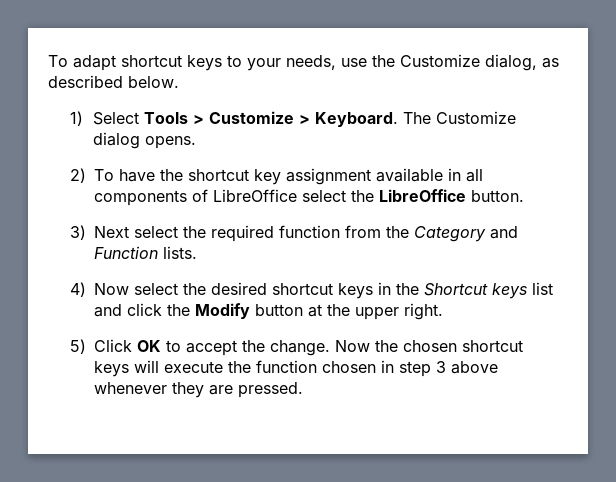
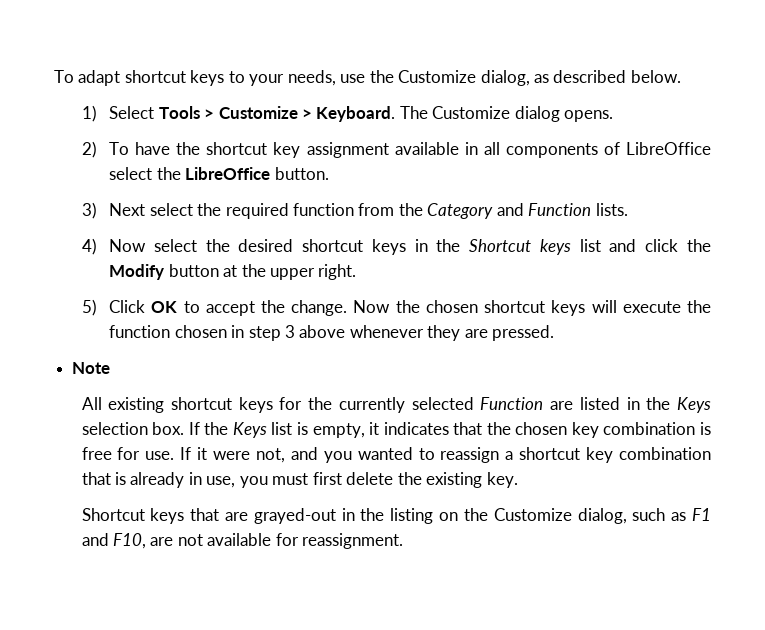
+ Note
+ All existing shortcut keys for the currently selected Function are listed in the Keys selection box. If the Keys list is empty, it indicates that the chosen key combination is free for use. If it were not, and you wanted to reassign a shortcut key combination that is already in use, you must first delete the existing key.
+ Shortcut keys that are grayed-out in the listing on the Customize dialog, such as F1 and F10, are not available for reassignment.

